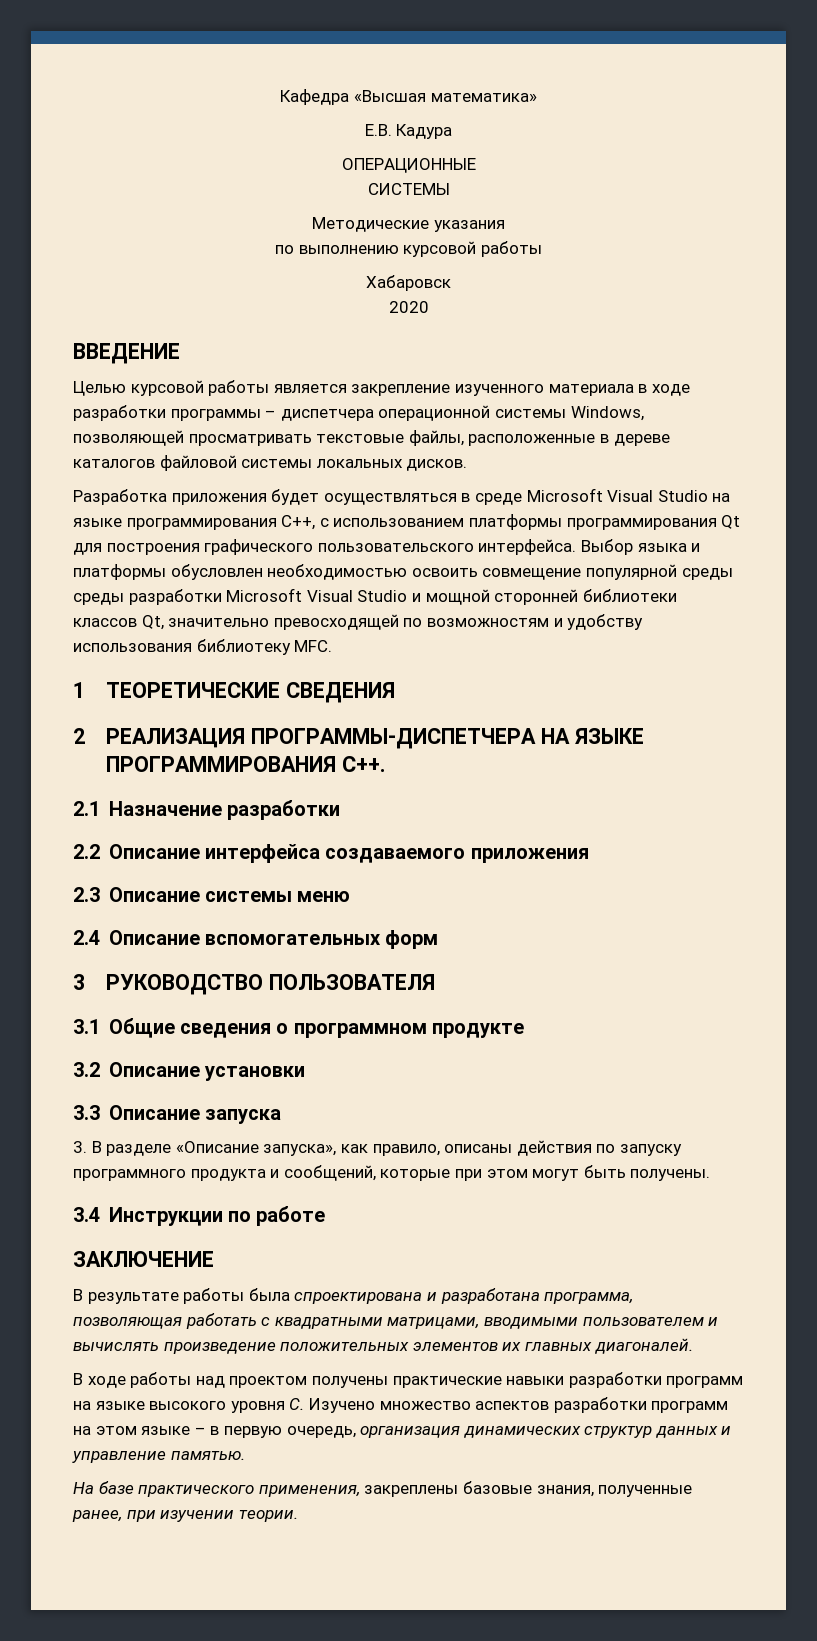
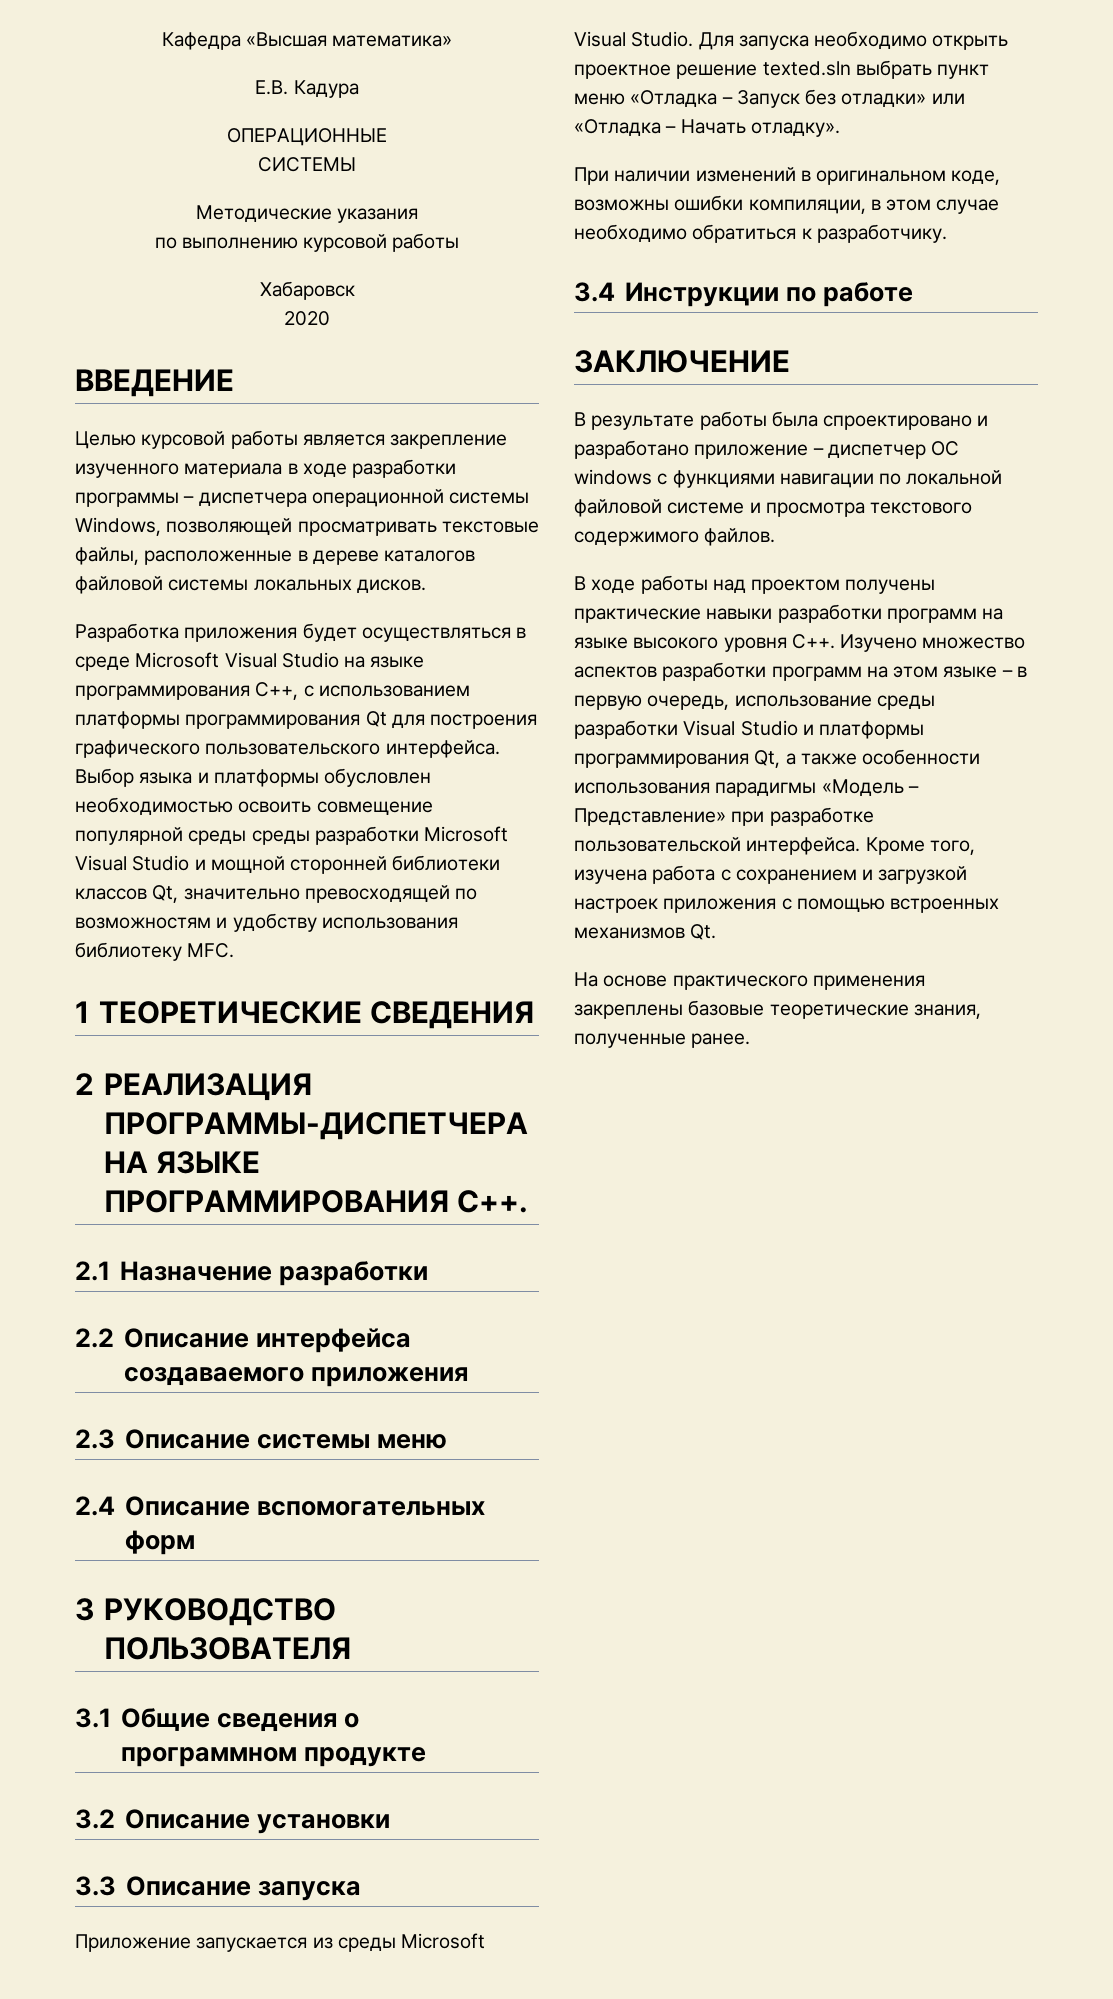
- 3. В разделе «Описание запуска», как правило, описаны действия по запуску программного продукта и сообщений, которые при этом могут быть получены.
+ Приложение запускается из среды Microsoft Visual Studio. Для запуска необходимо открыть проектное решение texted.sln выбрать пункт меню «Отладка – Запуск без отладки» или «Отладка – Начать отладку».
+ При наличии изменений в оригинальном коде, возможны ошибки компиляции, в этом случае необходимо обратиться к разработчику.
- В результате работы была спроектирована и разработана программа, позволяющая работать с квадратными матрицами, вводимыми пользователем и вычислять произведение положительных элементов их главных диагоналей.
+ В результате работы была спроектировано и разработано приложение – диспетчер ОС windows с функциями навигации по локальной файловой системе и просмотра текстового содержимого файлов.
- В ходе работы над проектом получены практические навыки разработки программ на языке высокого уровня C. Изучено множество аспектов разработки программ на этом языке – в первую очередь, организация динамических структур данных и управление памятью.
- На базе практического применения, закреплены базовые знания, полученные ранее, при изучении теории.
+ В ходе работы над проектом получены практические навыки разработки программ на языке высокого уровня C++. Изучено множество аспектов разработки программ на этом языке – в первую очередь, использование среды разработки Visual Studio и платформы программирования Qt, а также особенности использования парадигмы «Модель – Представление» при разработке пользовательской интерфейса. Кроме того, изучена работа с сохранением и загрузкой настроек приложения с помощью встроенных механизмов Qt.
+ На основе практического применения закреплены базовые теоретические знания, полученные ранее.

